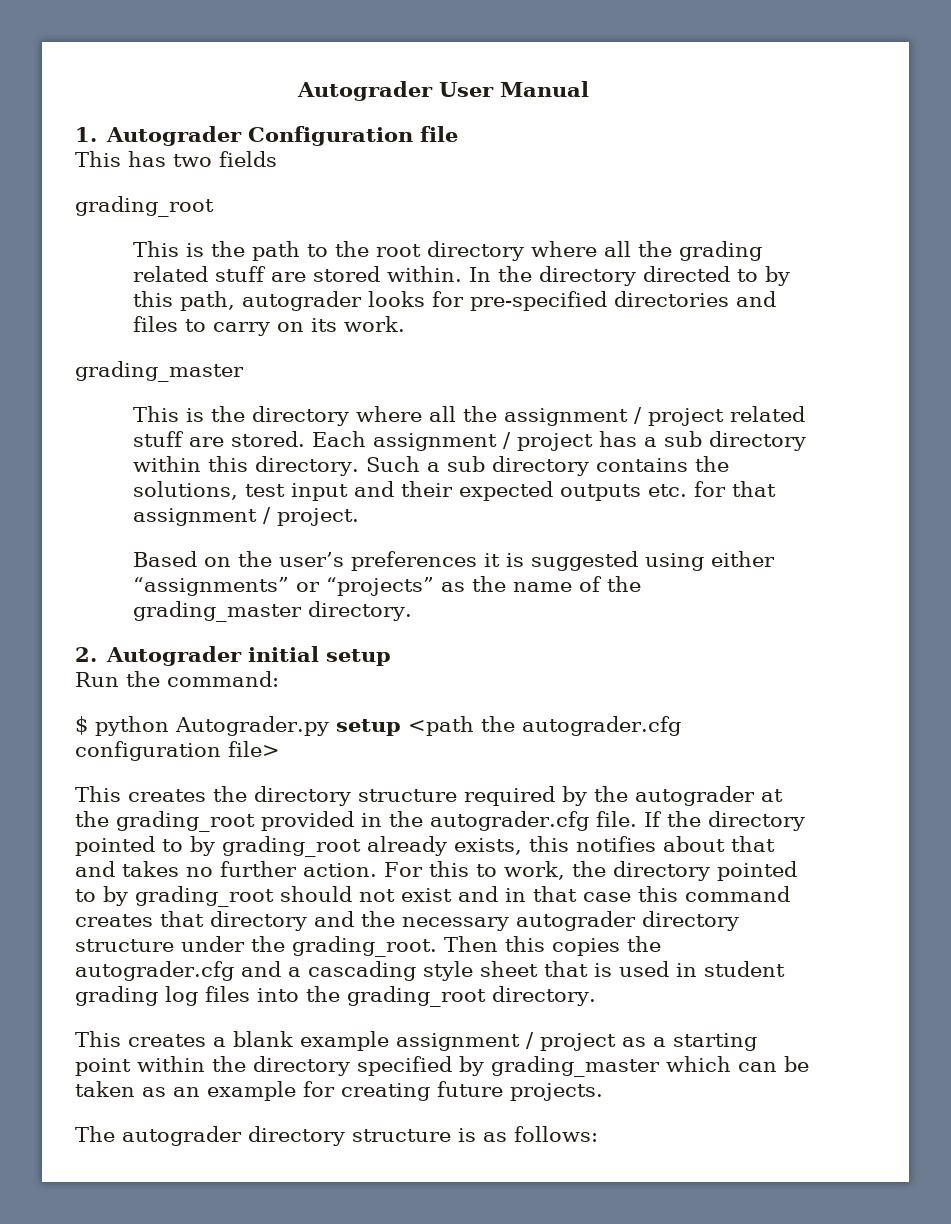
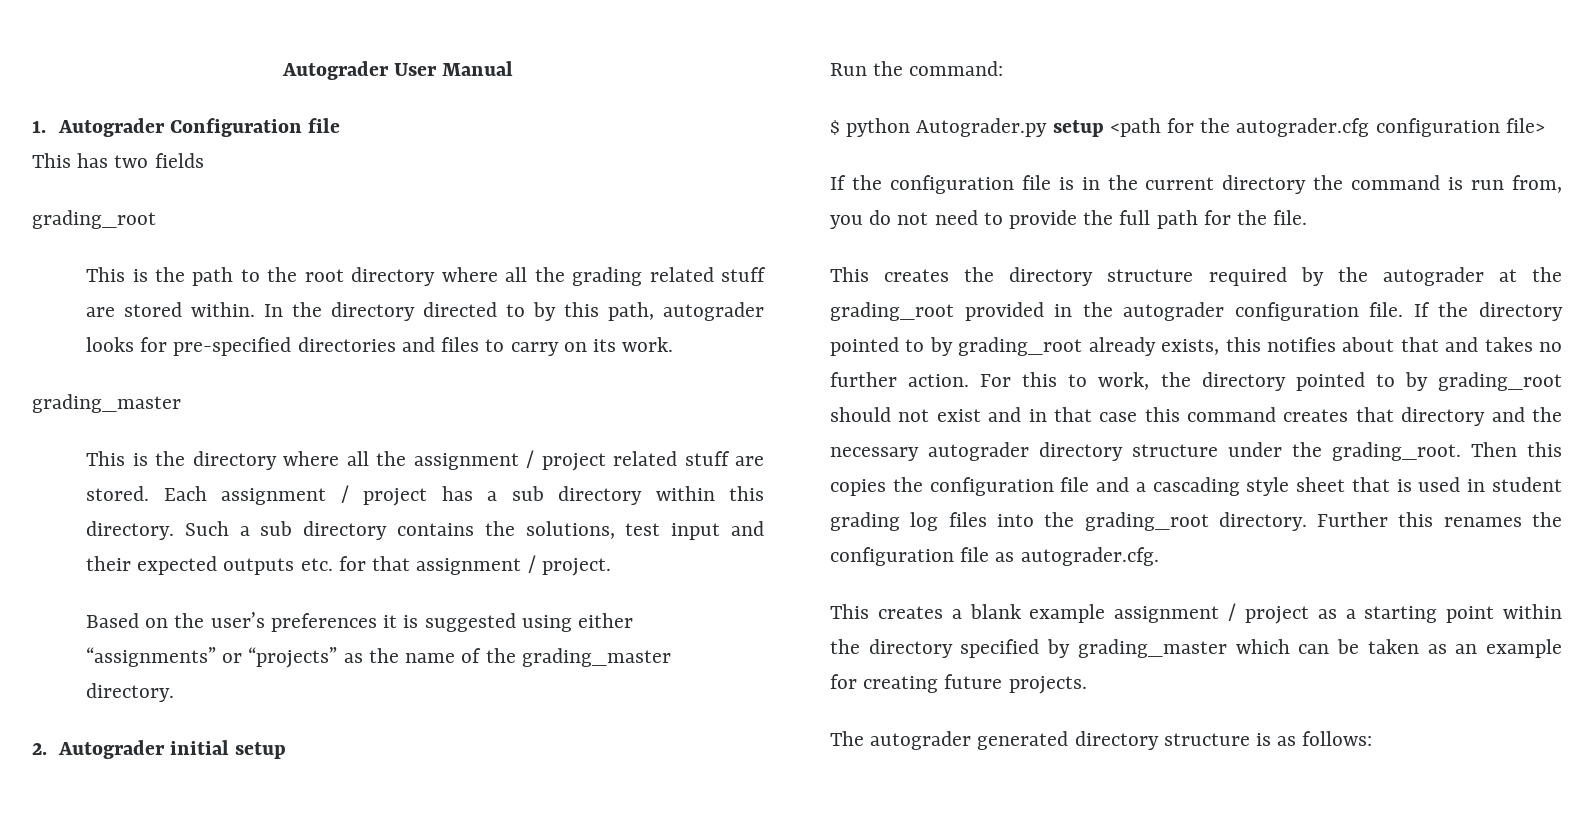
- $ python Autograder.py setup <path the autograder.cfg configuration file>
+ $ python Autograder.py setup <path for the autograder.cfg configuration file>
+ If the configuration file is in the current directory the command is run from, you do not need to provide the full path for the file.
- This creates the directory structure required by the autograder at the grading_root provided in the autograder.cfg file.
+ This creates the directory structure required by the autograder at the grading_root provided in the autograder configuration file.
- Then this copies the autograder.cfg and a cascading style sheet that is used in student grading log files into the grading_root directory.
+ Then this copies the configuration file and a cascading style sheet that is used in student grading log files into the grading_root directory. Further this renames the configuration file as autograder.cfg.
- The autograder directory structure is as follows:
+ The autograder generated directory structure is as follows:

